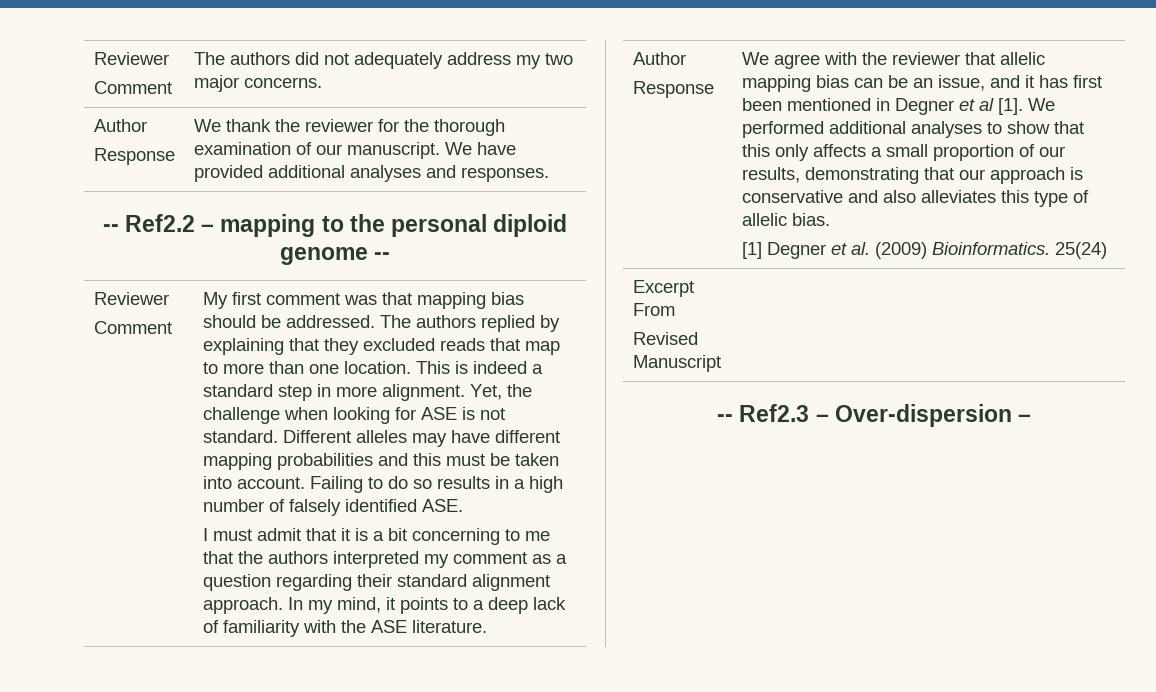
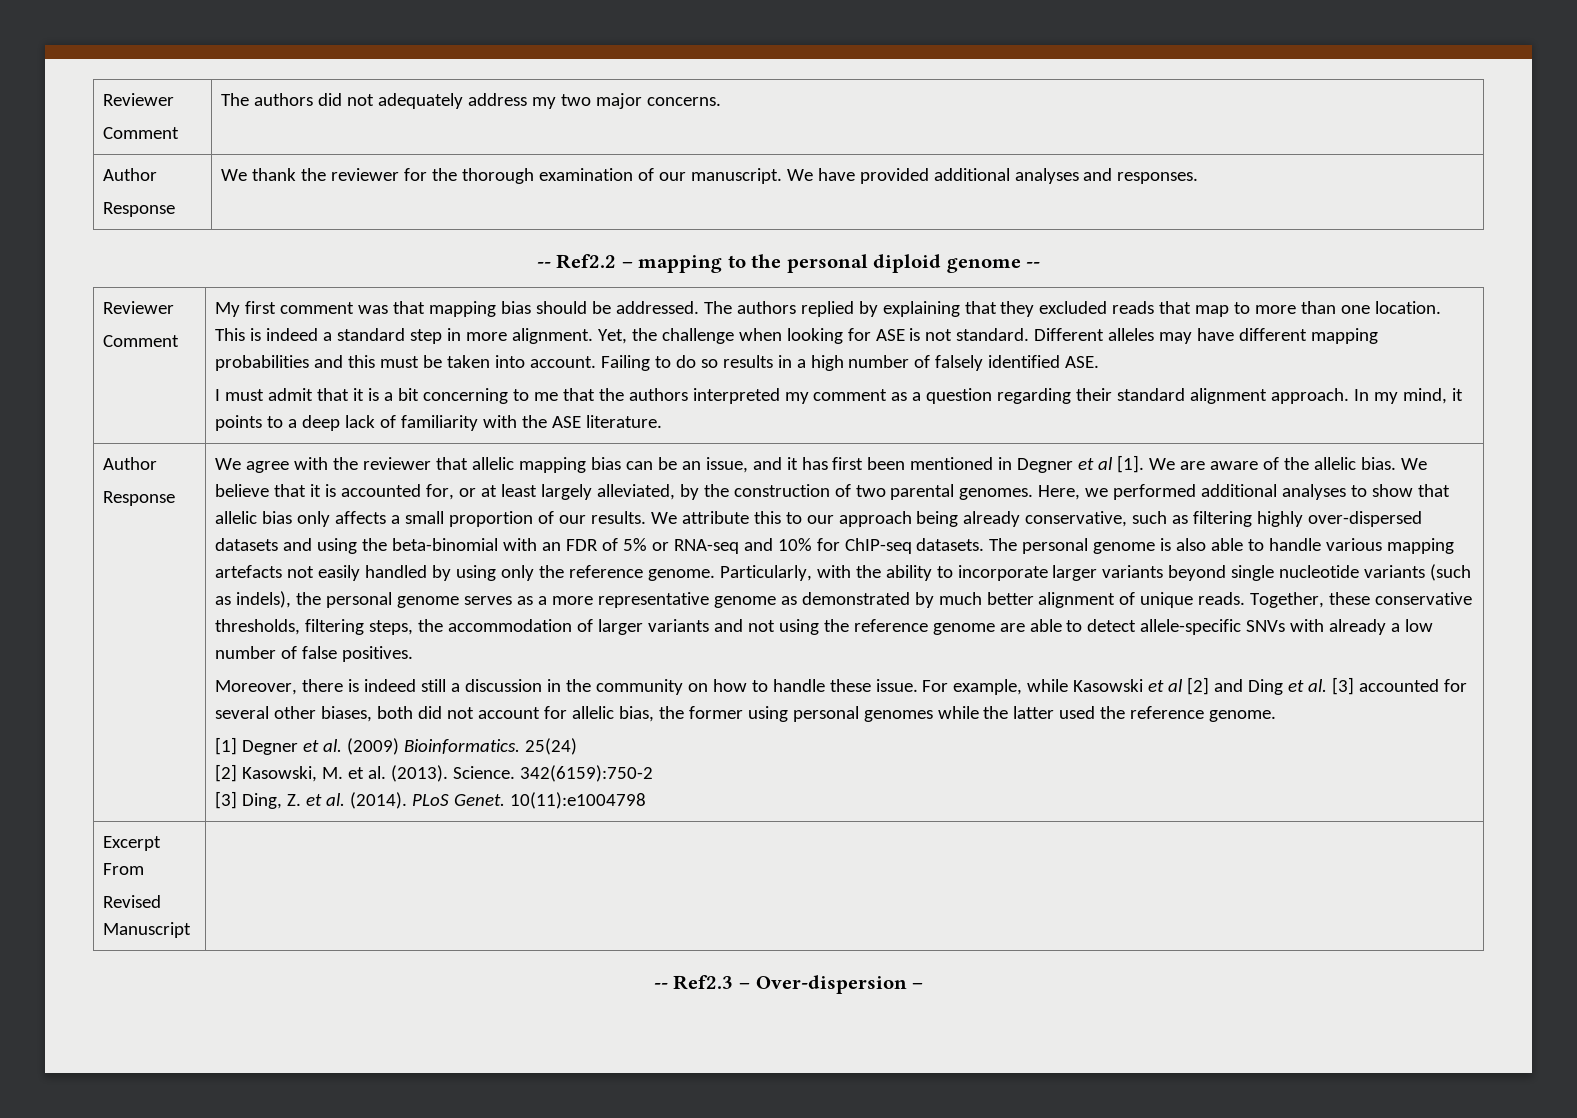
- We performed additional analyses to show that this only affects a small proportion of our results, demonstrating that our approach is conservative and also alleviates this type of allelic bias.
+ We are aware of the allelic bias. We believe that it is accounted for, or at least largely alleviated, by the construction of two parental genomes. Here, we performed additional analyses to show that allelic bias only affects a small proportion of our results. We attribute this to our approach being already conservative, such as filtering highly over-dispersed datasets and using the beta-binomial with an FDR of 5% or RNA-seq and 10% for ChIP-seq datasets. The personal genome is also able to handle various mapping artefacts not easily handled by using only the reference genome. Particularly, with the ability to incorporate larger variants beyond single nucleotide variants (such as indels), the personal genome serves as a more representative genome as demonstrated by much better alignment of unique reads. Together, these conservative thresholds, filtering steps, the accommodation of larger variants and not using the reference genome are able to detect allele-specific SNVs with already a low number of false positives.
+ Moreover, there is indeed still a discussion in the community on how to handle these issue. For example, while Kasowski et al [2] and Ding et al. [3] accounted for several other biases, both did not account for allelic bias, the former using personal genomes while the latter used the reference genome.
+ [2] Kasowski, M. et al. (2013). Science. 342(6159):750-2
+ [3] Ding, Z. et al. (2014). PLoS Genet. 10(11):e1004798

